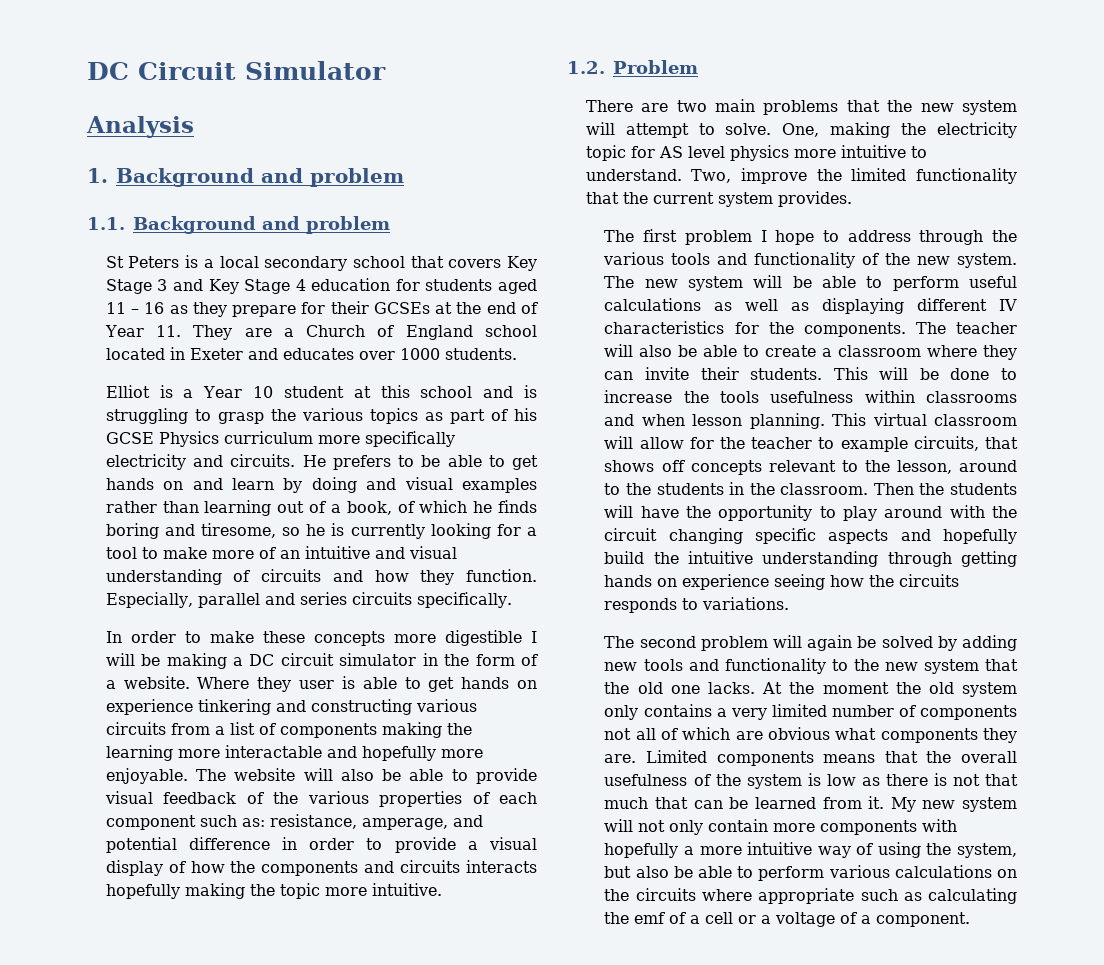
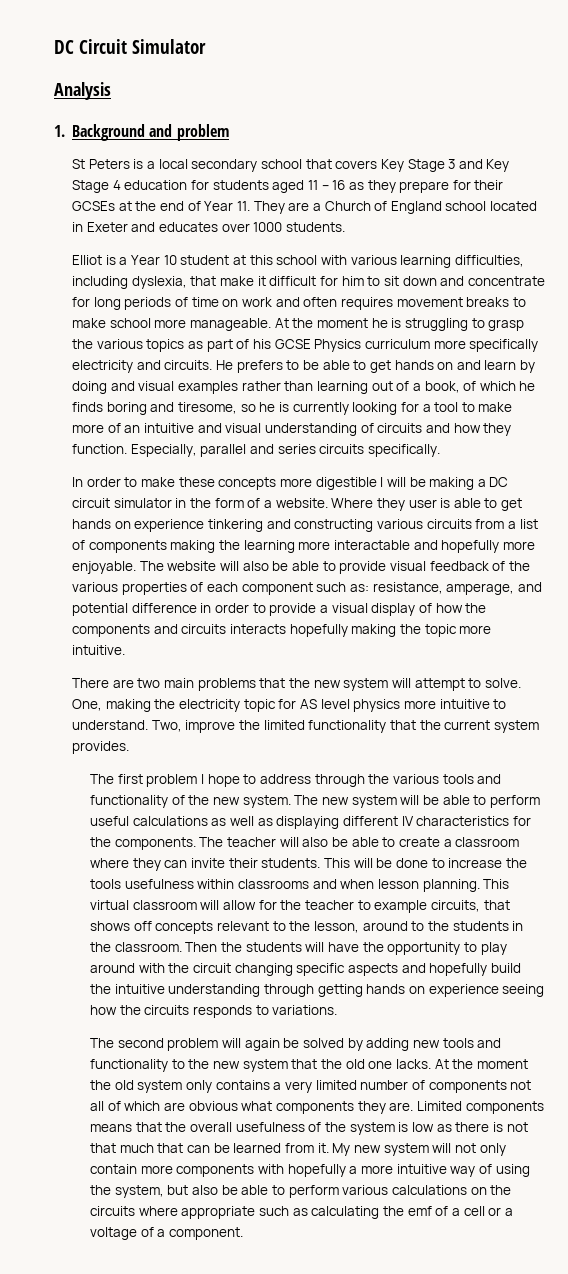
- 1.1. Background and problem
- Elliot is a Year 10 student at this school and is struggling to grasp the various topics as part of his GCSE Physics curriculum more specifically electricity and circuits.
+ Elliot is a Year 10 student at this school with various learning difficulties, including dyslexia, that make it difficult for him to sit down and concentrate for long periods of time on work and often requires movement breaks to make school more manageable. At the moment he is struggling to grasp the various topics as part of his GCSE Physics curriculum more specifically electricity and circuits.
- 1.2. Problem

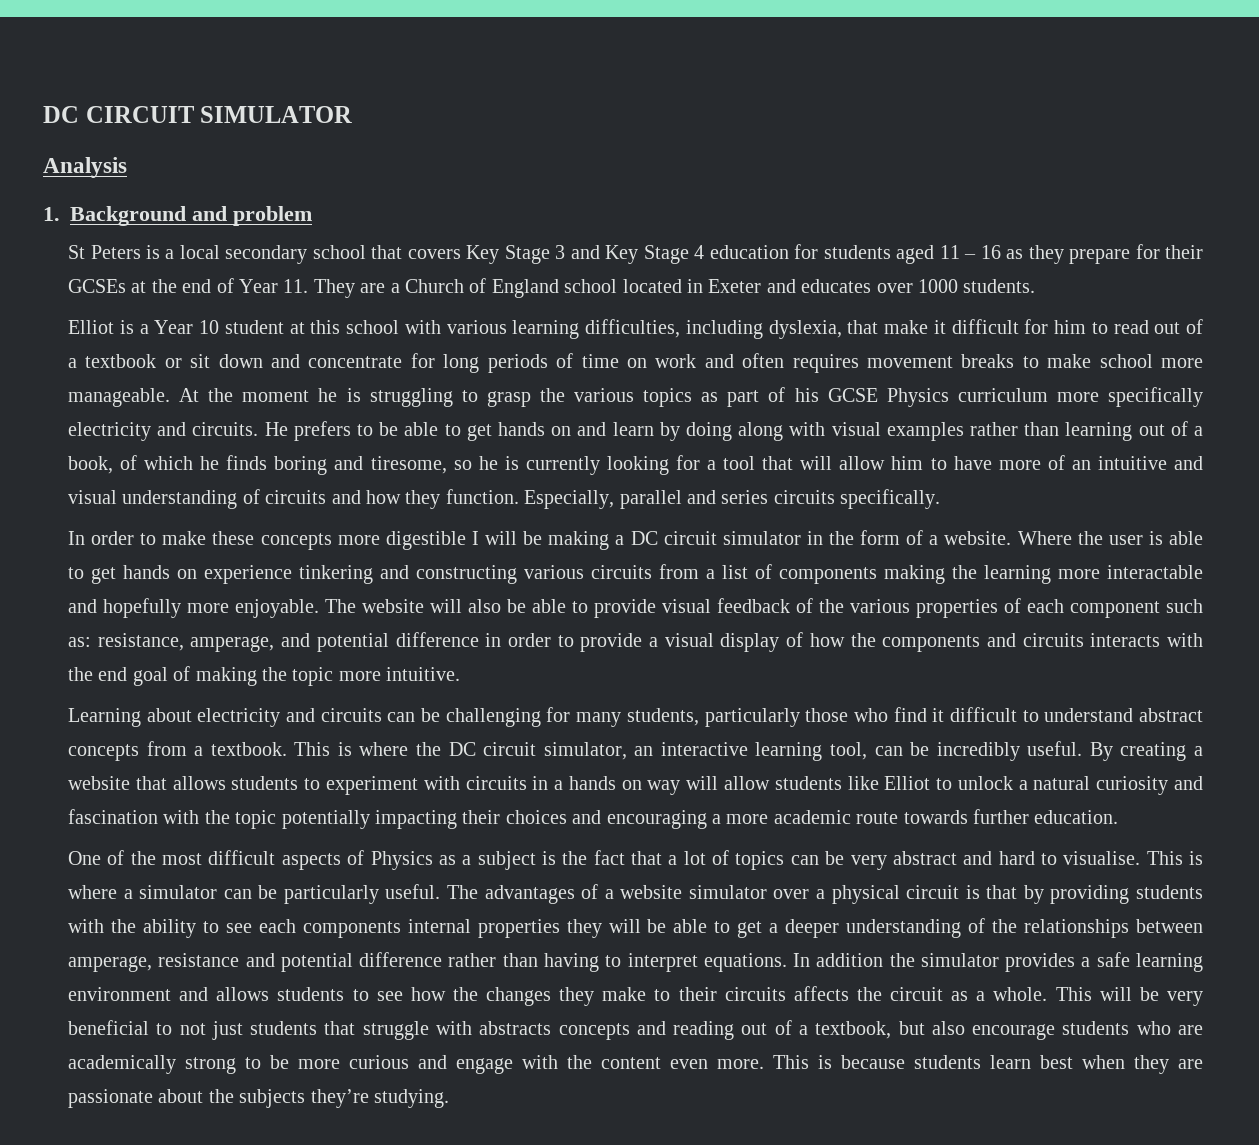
- DC Circuit Simulator
+ DC CIRCUIT SIMULATOR
- Elliot is a Year 10 student at this school with various learning difficulties, including dyslexia, that make it difficult for him to sit down and concentrate for long periods of time on work and often requires movement breaks to make school more manageable.
+ Elliot is a Year 10 student at this school with various learning difficulties, including dyslexia, that make it difficult for him to read out of a textbook or sit down and concentrate for long periods of time on work and often requires movement breaks to make school more manageable.
- He prefers to be able to get hands on and learn by doing and visual examples rather than learning out of a book, of which he finds boring and tiresome, so he is currently looking for a tool to make more of an intuitive and visual understanding of circuits and how they function.
+ He prefers to be able to get hands on and learn by doing along with visual examples rather than learning out of a book, of which he finds boring and tiresome, so he is currently looking for a tool that will allow him to have more of an intuitive and visual understanding of circuits and how they function.
- Where they user is able to get hands on experience tinkering and constructing various circuits from a list of components making the learning more interactable and hopefully more enjoyable.
+ Where the user is able to get hands on experience tinkering and constructing various circuits from a list of components making the learning more interactable and hopefully more enjoyable.
- The website will also be able to provide visual feedback of the various properties of each component such as: resistance, amperage, and potential difference in order to provide a visual display of how the components and circuits interacts hopefully making the topic more intuitive.
+ The website will also be able to provide visual feedback of the various properties of each component such as: resistance, amperage, and potential difference in order to provide a visual display of how the components and circuits interacts with the end goal of making the topic more intuitive.
- There are two main problems that the new system will attempt to solve. One, making the electricity topic for AS level physics more intuitive to understand. Two, improve the limited functionality that the current system provides.
- The first problem I hope to address through the various tools and functionality of the new system. The new system will be able to perform useful calculations as well as displaying different IV characteristics for the components. The teacher will also be able to create a classroom where they can invite their students. This will be done to increase the tools usefulness within classrooms and when lesson planning. This virtual classroom will allow for the teacher to example circuits, that shows off concepts relevant to the lesson, around to the students in the classroom. Then the students will have the opportunity to play around with the circuit changing specific aspects and hopefully build the intuitive understanding through getting hands on experience seeing how the circuits responds to variations.
- The second problem will again be solved by adding new tools and functionality to the new system that the old one lacks. At the moment the old system only contains a very limited number of components not all of which are obvious what components they are. Limited components means that the overall usefulness of the system is low as there is not that much that can be learned from it. My new system will not only contain more components with hopefully a more intuitive way of using the system, but also be able to perform various calculations on the circuits where appropriate such as calculating the emf of a cell or a voltage of a component.
+ Learning about electricity and circuits can be challenging for many students, particularly those who find it difficult to understand abstract concepts from a textbook. This is where the DC circuit simulator, an interactive learning tool, can be incredibly useful. By creating a website that allows students to experiment with circuits in a hands on way will allow students like Elliot to unlock a natural curiosity and fascination with the topic potentially impacting their choices and encouraging a more academic route towards further education.
+ One of the most difficult aspects of Physics as a subject is the fact that a lot of topics can be very abstract and hard to visualise. This is where a simulator can be particularly useful. The advantages of a website simulator over a physical circuit is that by providing students with the ability to see each components internal properties they will be able to get a deeper understanding of the relationships between amperage, resistance and potential difference rather than having to interpret equations. In addition the simulator provides a safe learning environment and allows students to see how the changes they make to their circuits affects the circuit as a whole. This will be very beneficial to not just students that struggle with abstracts concepts and reading out of a textbook, but also encourage students who are academically strong to be more curious and engage with the content even more. This is because students learn best when they are passionate about the subjects they’re studying.

